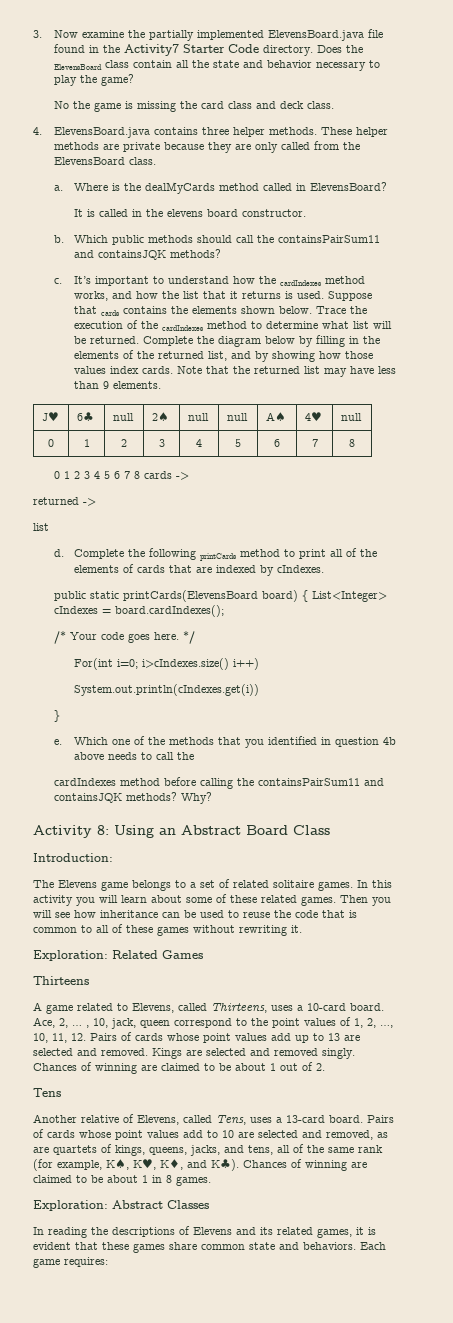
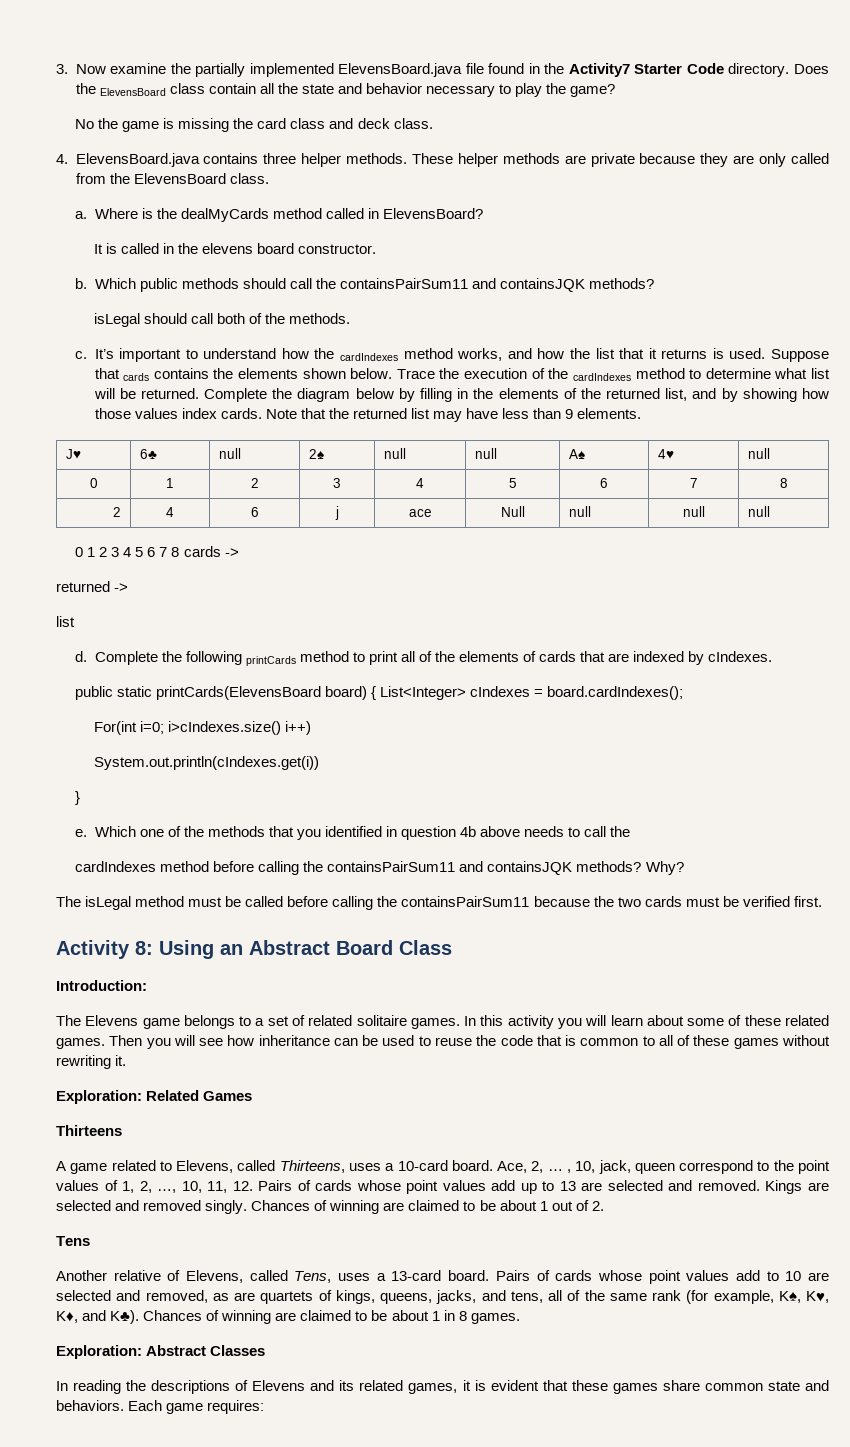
+ isLegal should call both of the methods.
+ 2 | 4 | 6 | j | ace | Null | null | null | null
- /* Your code goes here. */
+ The isLegal method must be called before calling the containsPairSum11 because the two cards must be verified first.

